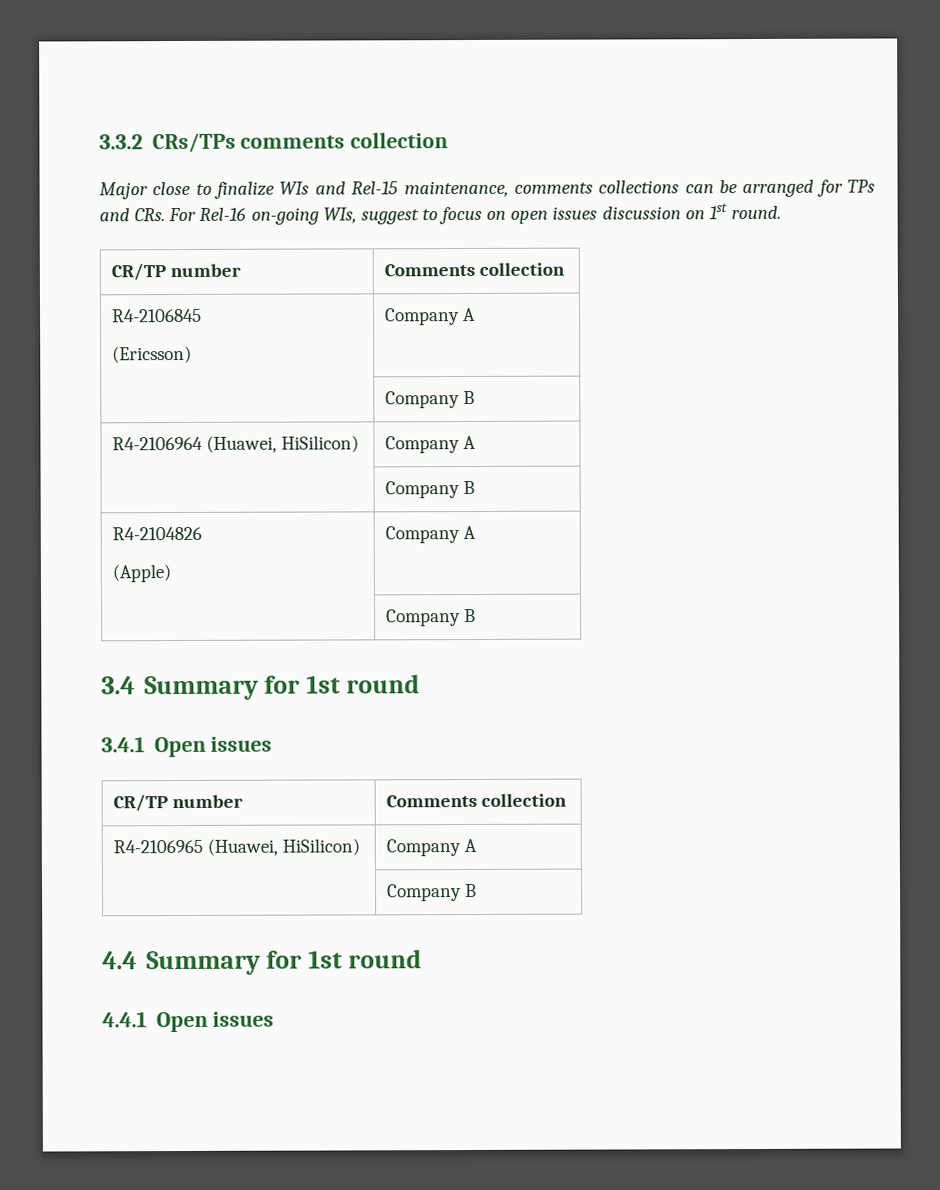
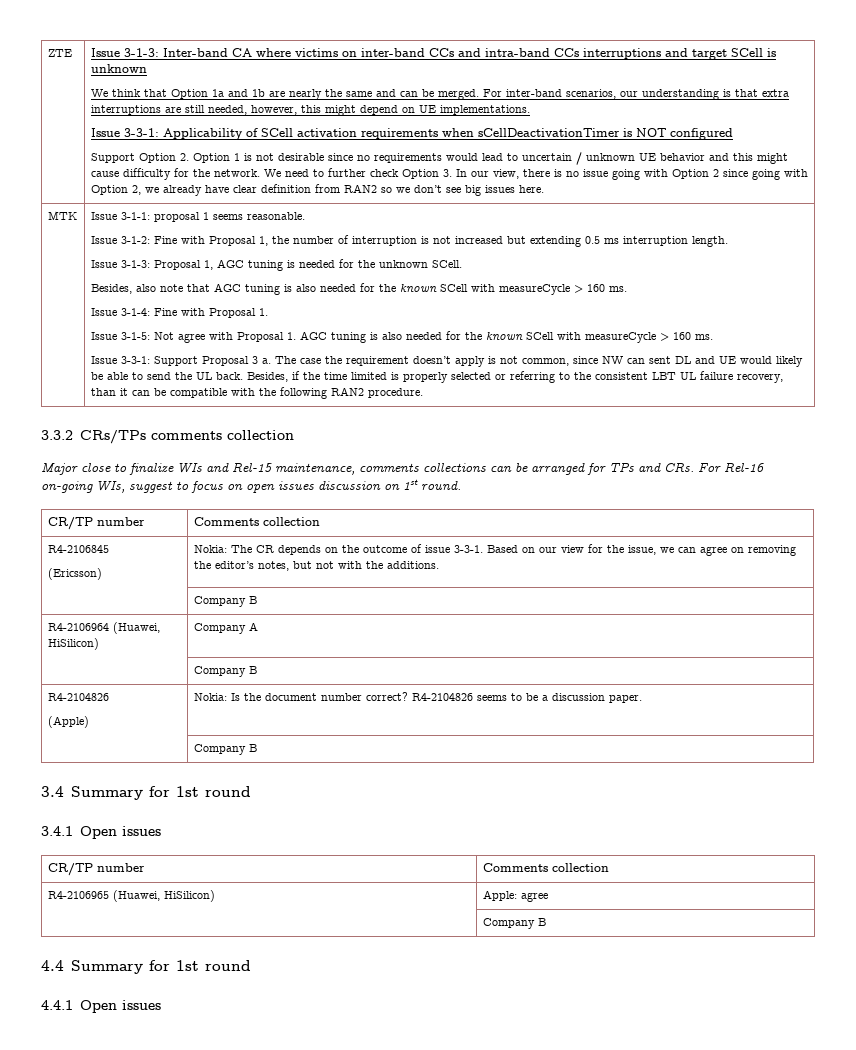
+ ZTE | Issue 3-1-3: Inter-band CA where victims on inter-band CCs and intra-band CCs interruptions and target SCell is unknown
+ We think that Option 1a and 1b are nearly the same and can be merged. For inter-band scenarios, our understanding is that extra interruptions are still needed, however, this might depend on UE implementations.
+ Issue 3-3-1: Applicability of SCell activation requirements when sCellDeactivationTimer is NOT configured
+ Support Option 2. Option 1 is not desirable since no requirements would lead to uncertain / unknown UE behavior and this might cause difficulty for the network. We need to further check Option 3. In our view, there is no issue going with Option 2 since going with Option 2, we already have clear definition from RAN2 so we don’t see big issues here.
+ MTK | Issue 3-1-1: proposal 1 seems reasonable.
+ Issue 3-1-2: Fine with Proposal 1, the number of interruption is not increased but extending 0.5 ms interruption length.
+ Issue 3-1-3: Proposal 1, AGC tuning is needed for the unknown SCell.
+ Besides, also note that AGC tuning is also needed for the known SCell with measureCycle > 160 ms.
+ Issue 3-1-4: Fine with Proposal 1.
+ Issue 3-1-5: Not agree with Proposal 1. AGC tuning is also needed for the known SCell with measureCycle > 160 ms.
+ Issue 3-3-1: Support Proposal 3 a. The case the requirement doesn’t apply is not common, since NW can sent DL and UE would likely be able to send the UL back. Besides, if the time limited is properly selected or referring to the consistent LBT UL failure recovery, than it can be compatible with the following RAN2 procedure.
  R4-2106845
- (Ericsson) | Company A
+ (Ericsson) | Nokia: The CR depends on the outcome of issue 3-3-1. Based on our view for the issue, we can agree on removing the editor’s notes, but not with the additions.
  R4-2106964 (Huawei, HiSilicon) | Company A
  | Company B
  R4-2104826
- (Apple) | Company A
+ (Apple) | Nokia: Is the document number correct? R4-2104826 seems to be a discussion paper.
- R4-2106965 (Huawei, HiSilicon) | Company A
+ R4-2106965 (Huawei, HiSilicon) | Apple: agree

